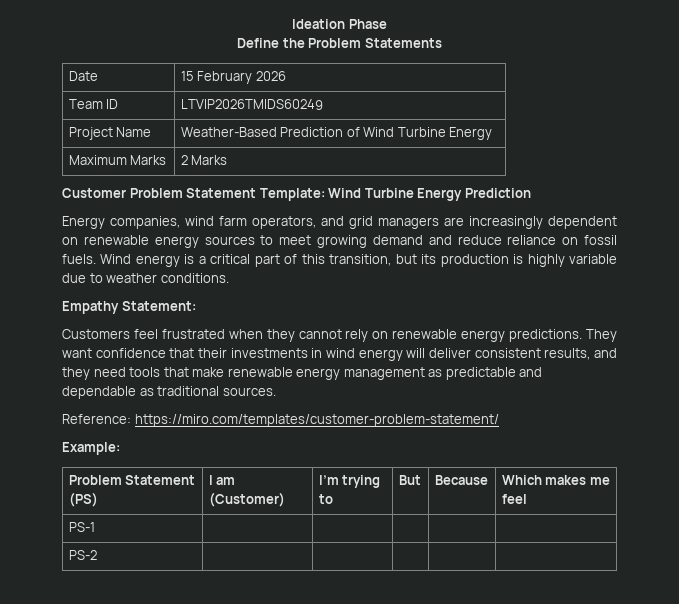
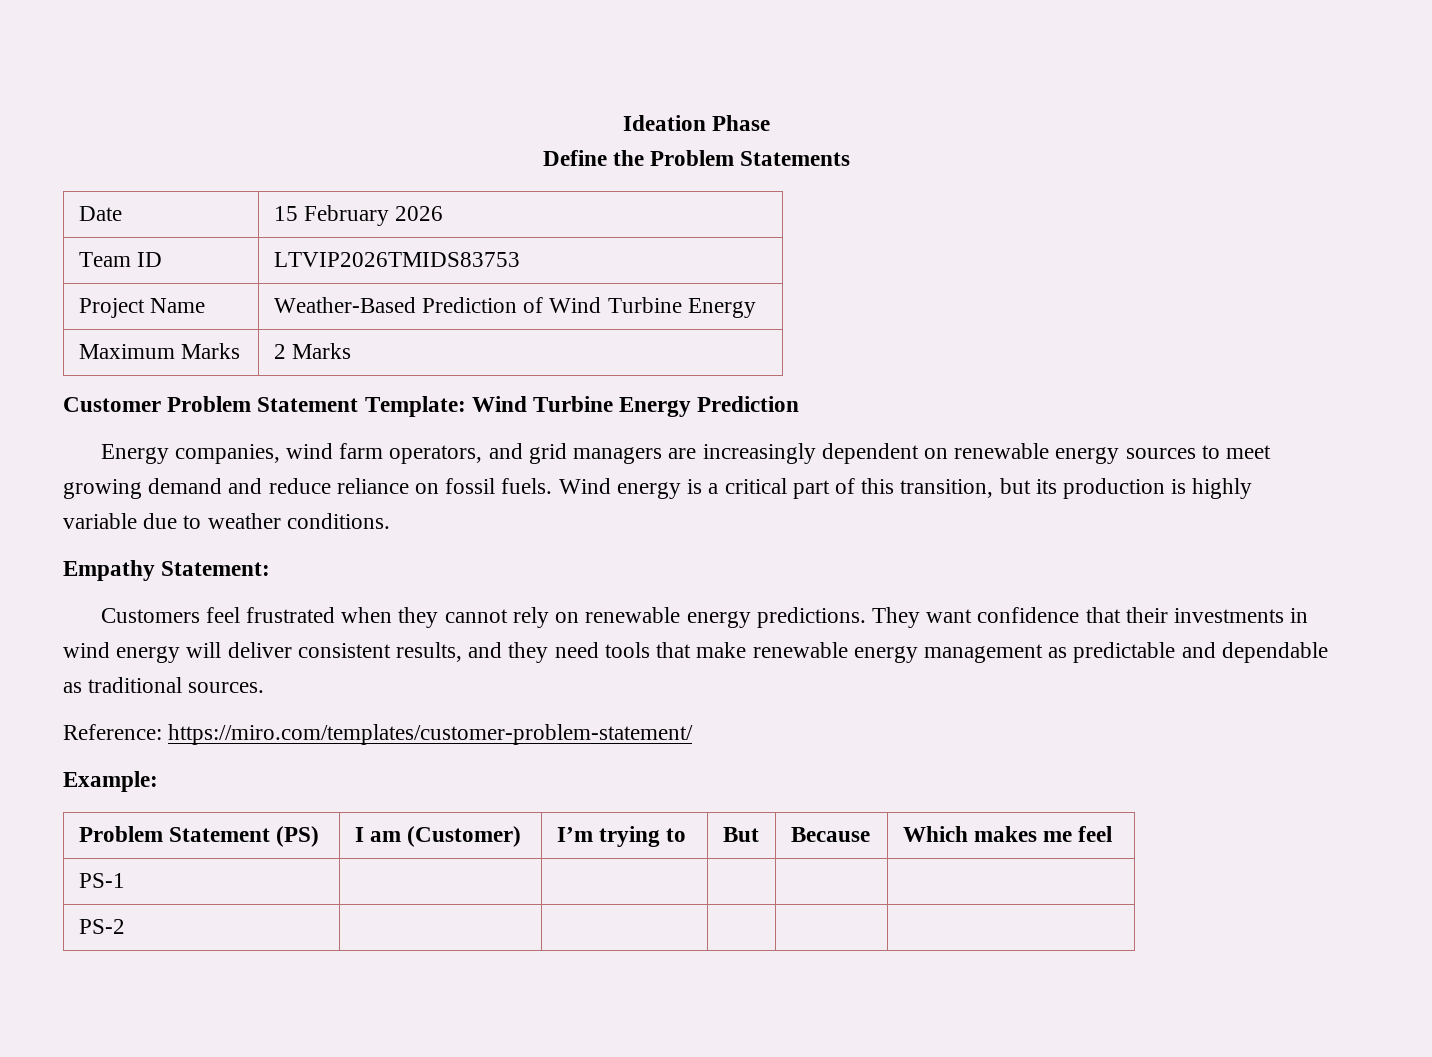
- Team ID | LTVIP2026TMIDS60249
+ Team ID | LTVIP2026TMIDS83753

